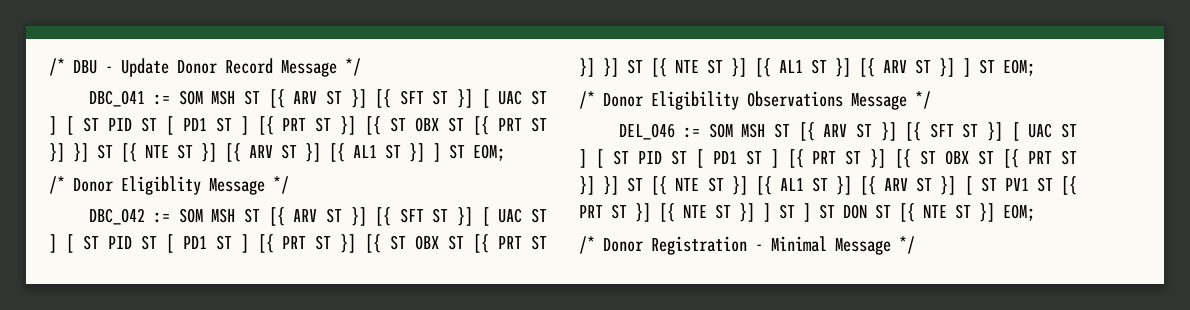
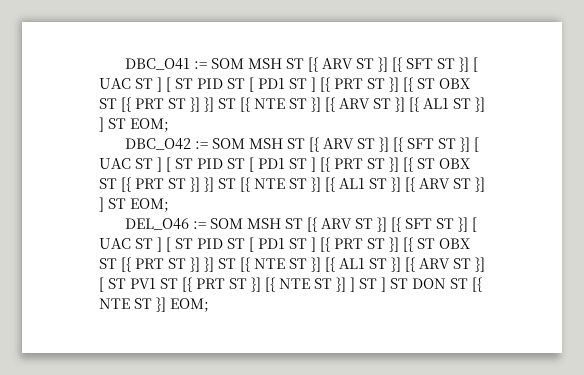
- /* DBU - Update Donor Record Message */
- /* Donor Eligiblity Message */
- /* Donor Eligibility Observations Message */
- /* Donor Registration - Minimal Message */

